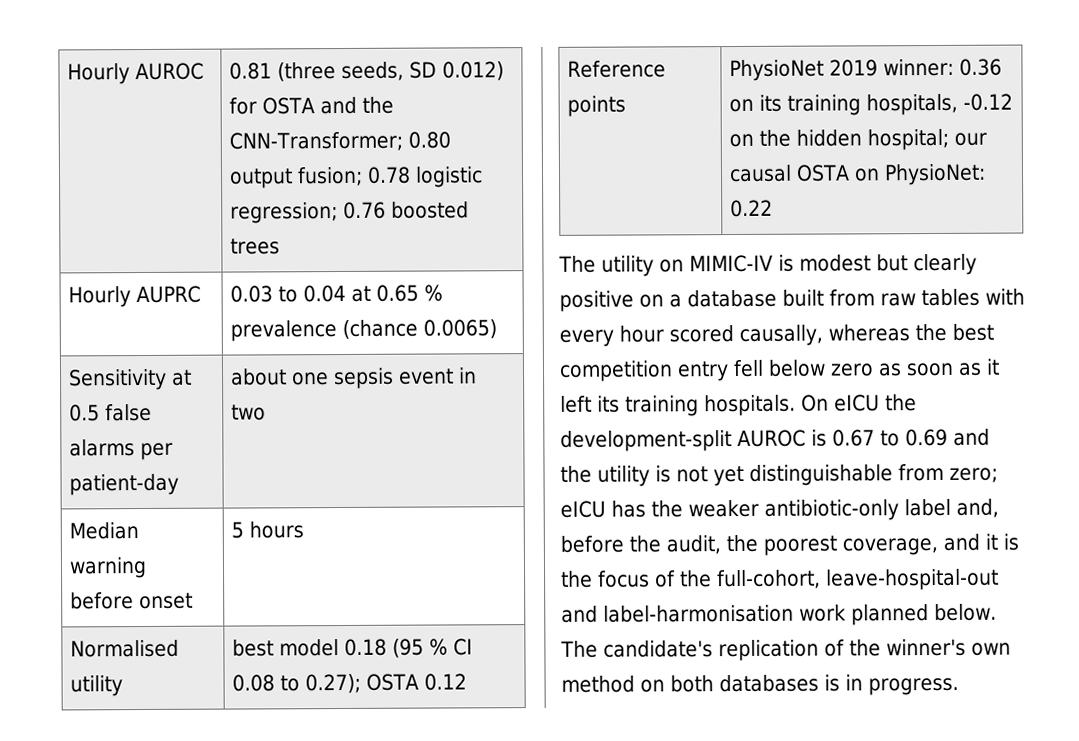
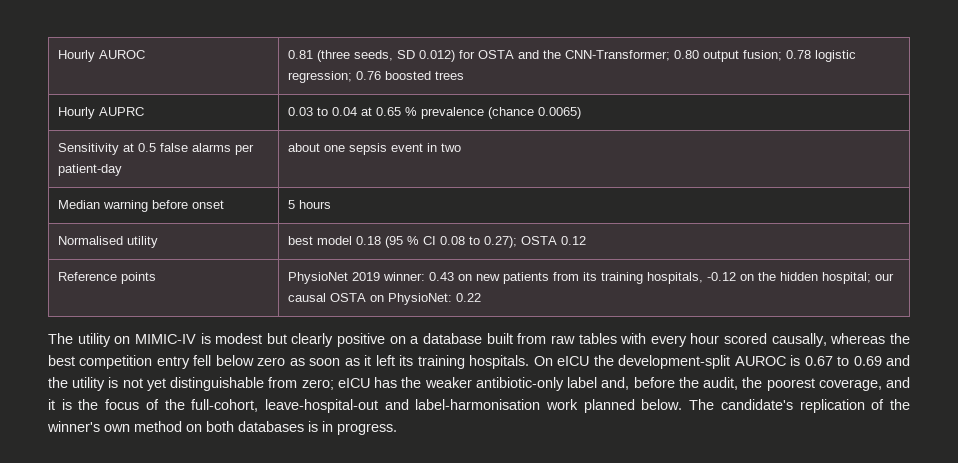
- Reference points | PhysioNet 2019 winner: 0.36 on its training hospitals, -0.12 on the hidden hospital; our causal OSTA on PhysioNet: 0.22
+ Reference points | PhysioNet 2019 winner: 0.43 on new patients from its training hospitals, -0.12 on the hidden hospital; our causal OSTA on PhysioNet: 0.22

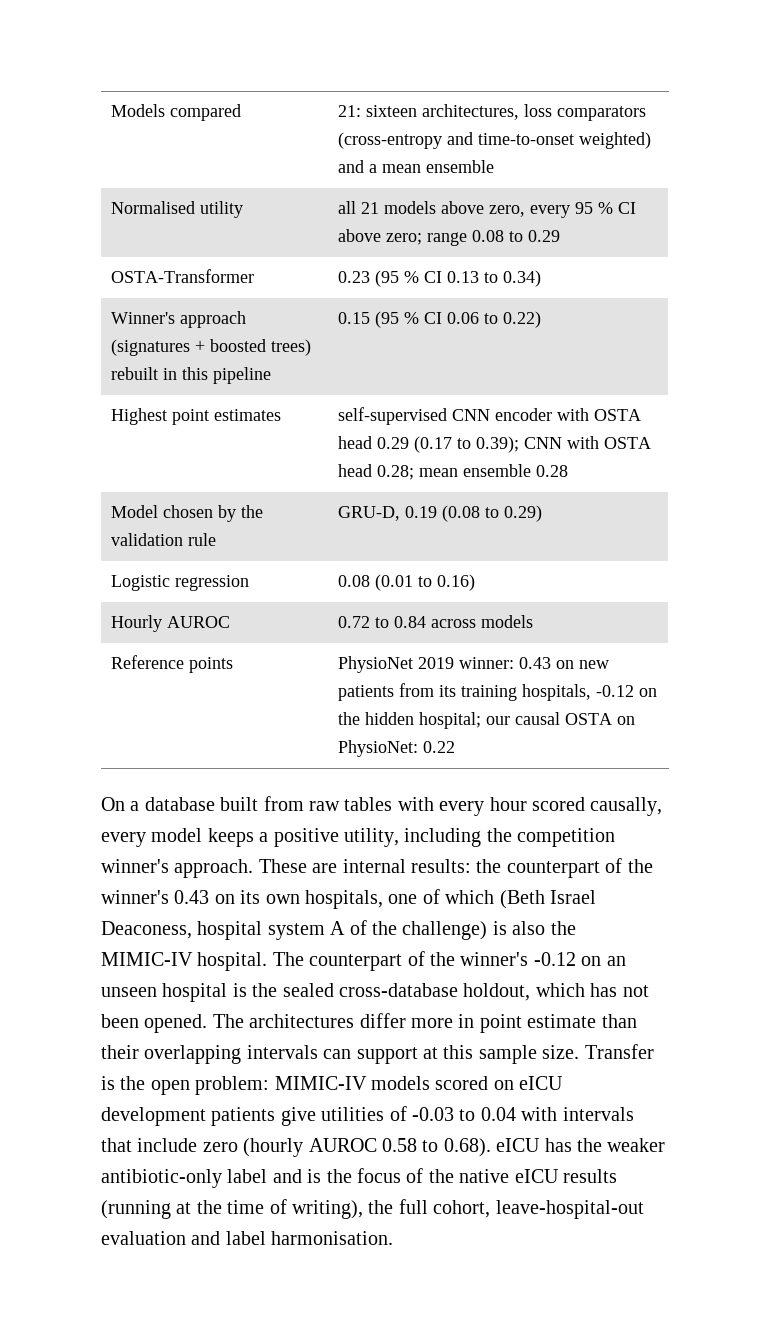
- Hourly AUROC | 0.81 (three seeds, SD 0.012) for OSTA and the CNN-Transformer; 0.80 output fusion; 0.78 logistic regression; 0.76 boosted trees
- Hourly AUPRC | 0.03 to 0.04 at 0.65 % prevalence (chance 0.0065)
- Sensitivity at 0.5 false alarms per patient-day | about one sepsis event in two
- Median warning before onset | 5 hours
- Normalised utility | best model 0.18 (95 % CI 0.08 to 0.27); OSTA 0.12
+ Models compared | 21: sixteen architectures, loss comparators (cross-entropy and time-to-onset weighted) and a mean ensemble
+ Normalised utility | all 21 models above zero, every 95 % CI above zero; range 0.08 to 0.29
+ OSTA-Transformer | 0.23 (95 % CI 0.13 to 0.34)
+ Winner's approach (signatures + boosted trees) rebuilt in this pipeline | 0.15 (95 % CI 0.06 to 0.22)
+ Highest point estimates | self-supervised CNN encoder with OSTA head 0.29 (0.17 to 0.39); CNN with OSTA head 0.28; mean ensemble 0.28
+ Model chosen by the validation rule | GRU-D, 0.19 (0.08 to 0.29)
+ Logistic regression | 0.08 (0.01 to 0.16)
+ Hourly AUROC | 0.72 to 0.84 across models
- The utility on MIMIC-IV is modest but clearly positive on a database built from raw tables with every hour scored causally, whereas the best competition entry fell below zero as soon as it left its training hospitals. On eICU the development-split AUROC is 0.67 to 0.69 and the utility is not yet distinguishable from zero; eICU has the weaker antibiotic-only label and, before the audit, the poorest coverage, and it is the focus of the full-cohort, leave-hospital-out and label-harmonisation work planned below. The candidate's replication of the winner's own method on both databases is in progress.
+ On a database built from raw tables with every hour scored causally, every model keeps a positive utility, including the competition winner's approach. These are internal results: the counterpart of the winner's 0.43 on its own hospitals, one of which (Beth Israel Deaconess, hospital system A of the challenge) is also the MIMIC-IV hospital. The counterpart of the winner's -0.12 on an unseen hospital is the sealed cross-database holdout, which has not been opened. The architectures differ more in point estimate than their overlapping intervals can support at this sample size. Transfer is the open problem: MIMIC-IV models scored on eICU development patients give utilities of -0.03 to 0.04 with intervals that include zero (hourly AUROC 0.58 to 0.68). eICU has the weaker antibiotic-only label and is the focus of the native eICU results (running at the time of writing), the full cohort, leave-hospital-out evaluation and label harmonisation.

